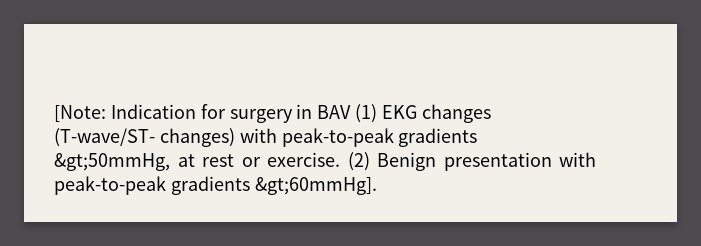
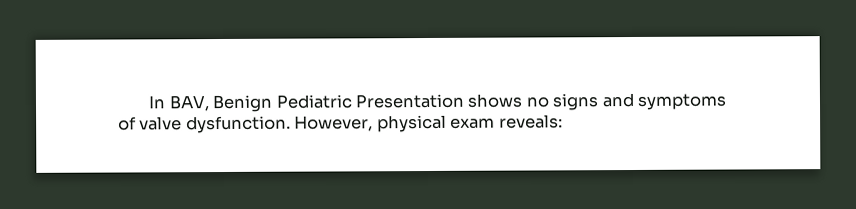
- [Note: Indication for surgery in BAV (1) EKG changes (T-wave/ST- changes) with peak-to-peak gradients &gt;50mmHg, at rest or exercise. (2) Benign presentation with peak-to-peak gradients &gt;60mmHg].
+ In BAV, Benign Pediatric Presentation shows no signs and symptoms of valve dysfunction. However, physical exam reveals:

